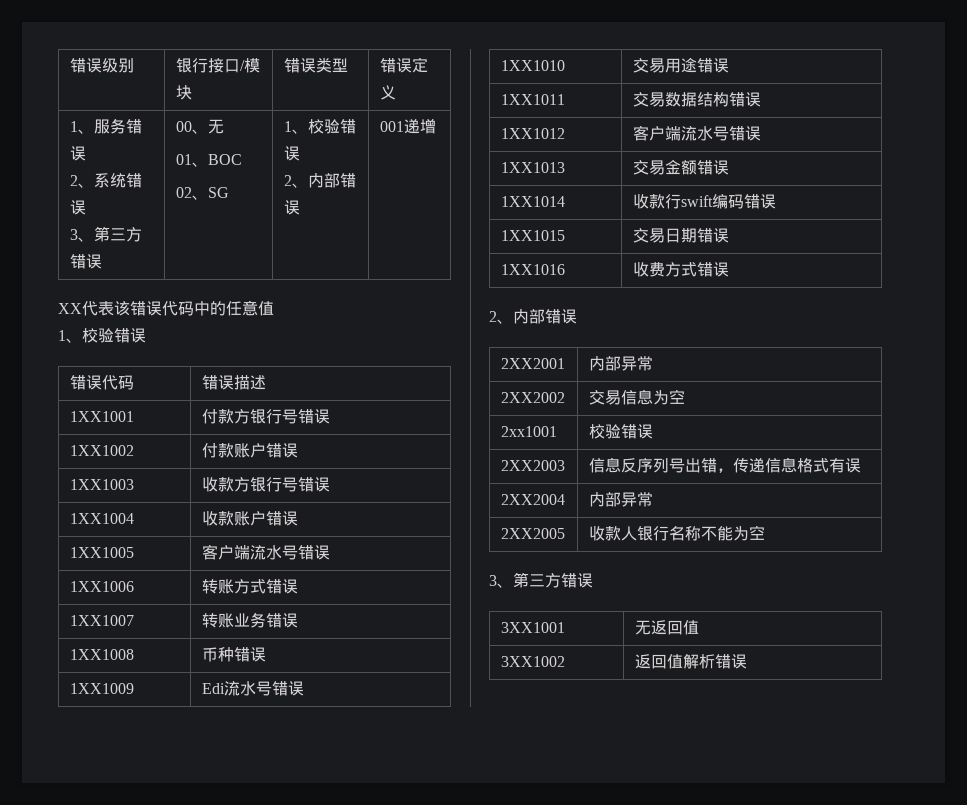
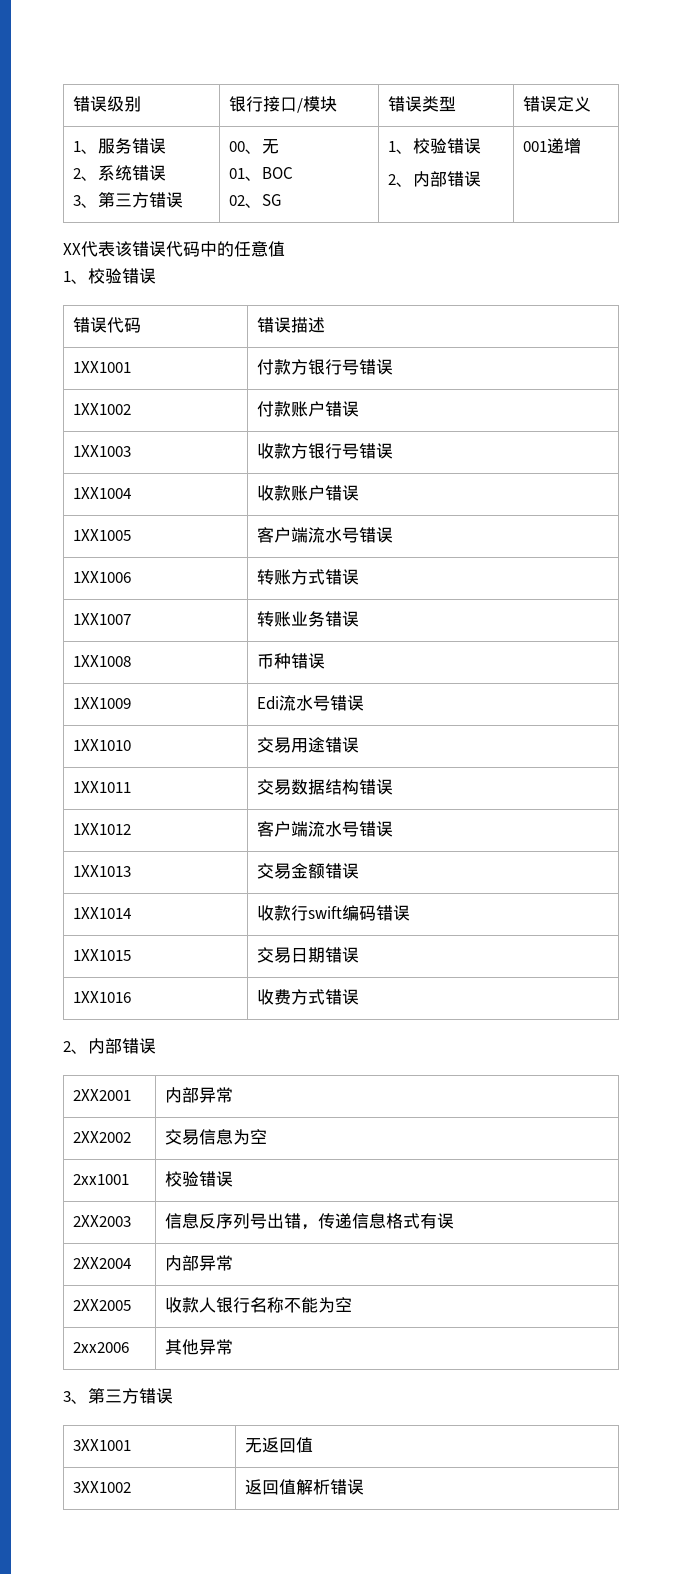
+ 2xx2006 | 其他异常

